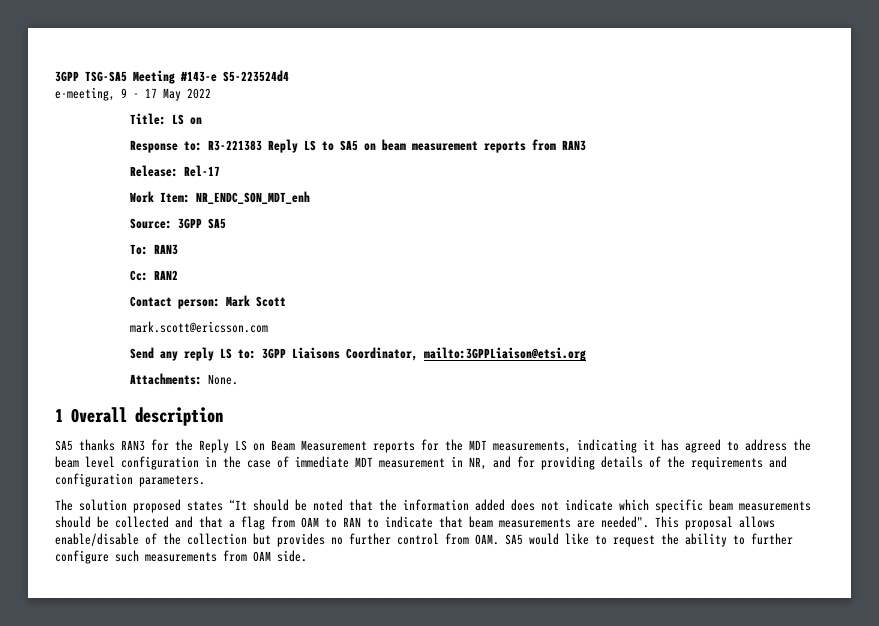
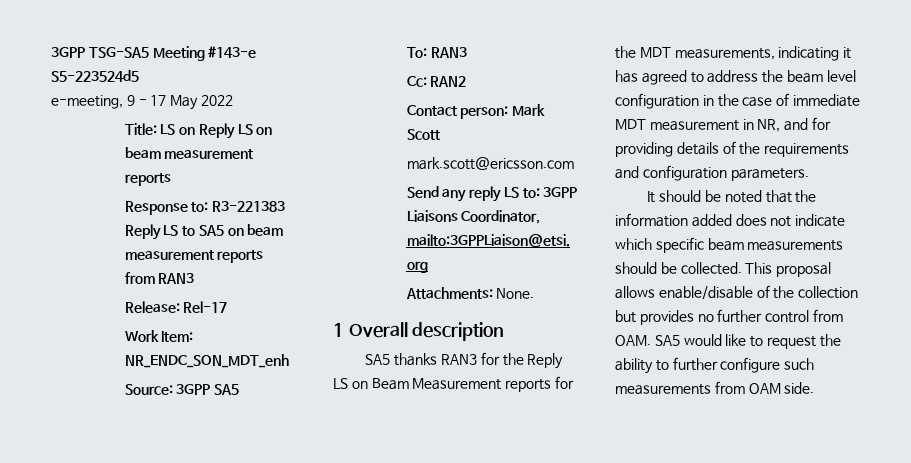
- 3GPP TSG-SA5 Meeting #143-e S5-223524d4
+ 3GPP TSG-SA5 Meeting #143-e S5-223524d5
- Title: LS on
+ Title: LS on Reply LS on beam measurement reports
- The solution proposed states “It should be noted that the information added does not indicate which specific beam measurements should be collected and that a flag from OAM to RAN to indicate that beam measurements are needed".
+ It should be noted that the information added does not indicate which specific beam measurements should be collected.

